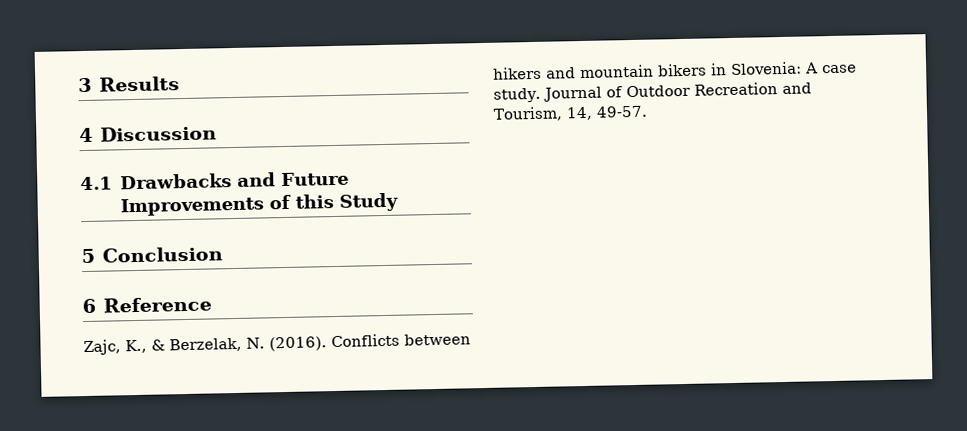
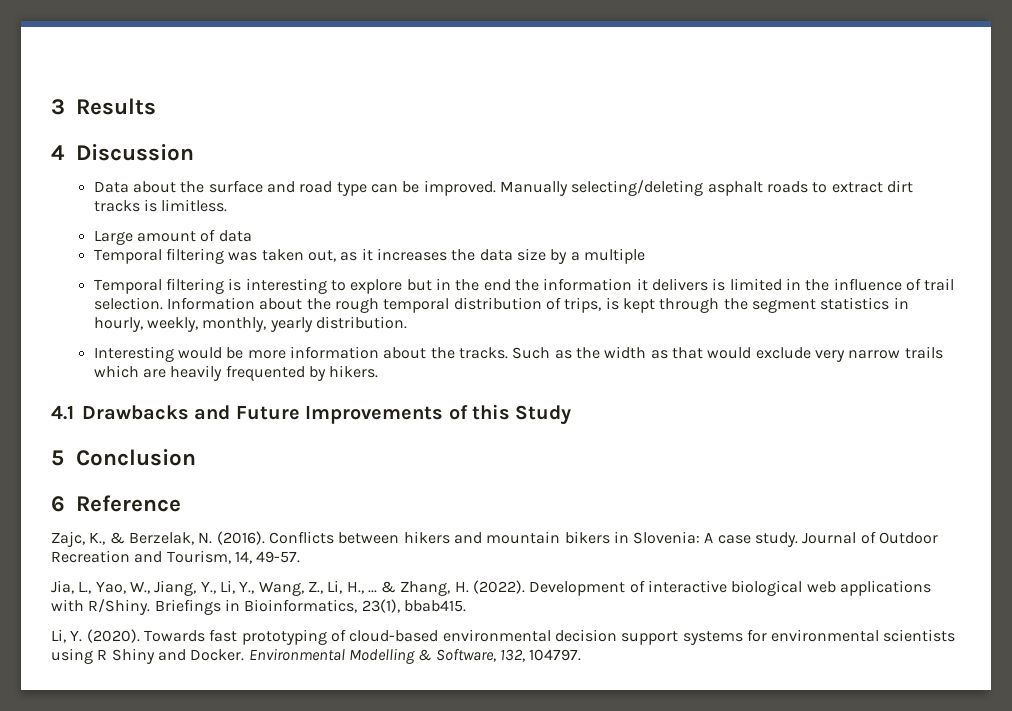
+ Data about the surface and road type can be improved. Manually selecting/deleting asphalt roads to extract dirt tracks is limitless.
+ Large amount of data
+ Temporal filtering was taken out, as it increases the data size by a multiple
+ Temporal filtering is interesting to explore but in the end the information it delivers is limited in the influence of trail selection. Information about the rough temporal distribution of trips, is kept through the segment statistics in hourly, weekly, monthly, yearly distribution.
+ Interesting would be more information about the tracks. Such as the width as that would exclude very narrow trails which are heavily frequented by hikers.
+ Jia, L., Yao, W., Jiang, Y., Li, Y., Wang, Z., Li, H., ... & Zhang, H. (2022). Development of interactive biological web applications with R/Shiny. Briefings in Bioinformatics, 23(1), bbab415.
+ Li, Y. (2020). Towards fast prototyping of cloud-based environmental decision support systems for environmental scientists using R Shiny and Docker. Environmental Modelling & Software, 132, 104797.

